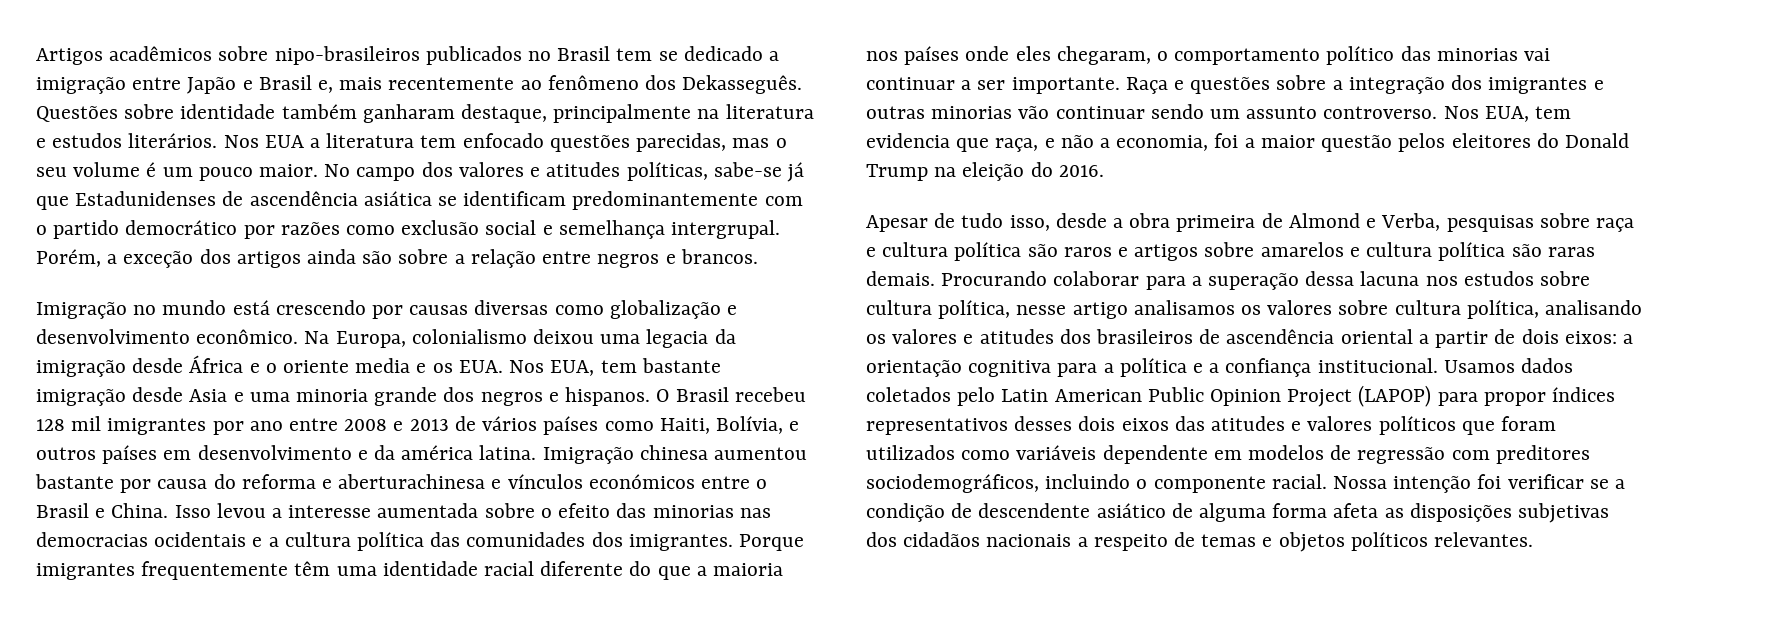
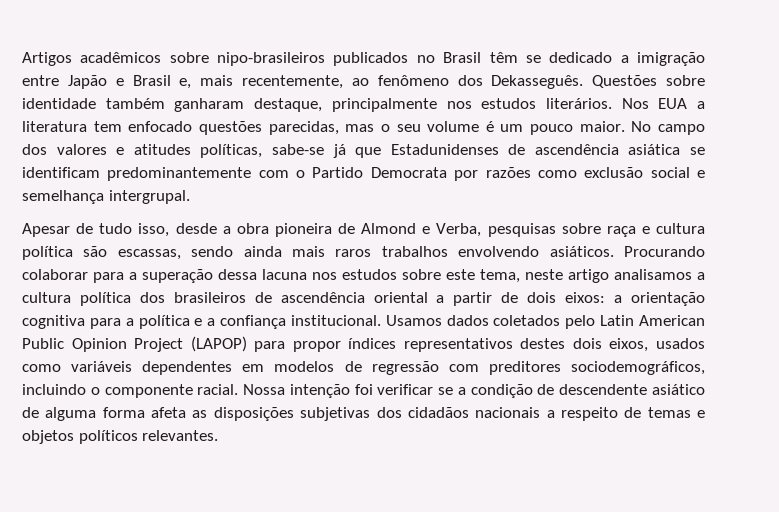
- Artigos acadêmicos sobre nipo-brasileiros publicados no Brasil tem se dedicado a imigração entre Japão e Brasil e, mais recentemente ao fenômeno dos Dekasseguês.
+ Artigos acadêmicos sobre nipo-brasileiros publicados no Brasil têm se dedicado a imigração entre Japão e Brasil e, mais recentemente, ao fenômeno dos Dekasseguês.
- Questões sobre identidade também ganharam destaque, principalmente na literatura e estudos literários.
+ Questões sobre identidade também ganharam destaque, principalmente nos estudos literários.
- No campo dos valores e atitudes políticas, sabe-se já que Estadunidenses de ascendência asiática se identificam predominantemente com o partido democrático por razões como exclusão social e semelhança intergrupal. Porém, a exceção dos artigos ainda são sobre a relação entre negros e brancos.
- Imigração no mundo está crescendo por causas diversas como globalização e desenvolvimento econômico. Na Europa, colonialismo deixou uma legacia da imigração desde África e o oriente media e os EUA. Nos EUA, tem bastante imigração desde Asia e uma minoria grande dos negros e hispanos. O Brasil recebeu 128 mil imigrantes por ano entre 2008 e 2013 de vários países como Haiti, Bolívia, e outros países em desenvolvimento e da américa latina. Imigração chinesa aumentou bastante por causa do reforma e aberturachinesa e vínculos económicos entre o Brasil e China. Isso levou a interesse aumentada sobre o efeito das minorias nas democracias ocidentais e a cultura política das comunidades dos imigrantes. Porque imigrantes frequentemente têm uma identidade racial diferente do que a maioria nos países onde eles chegaram, o comportamento político das minorias vai continuar a ser importante. Raça e questões sobre a integração dos imigrantes e outras minorias vão continuar sendo um assunto controverso. Nos EUA, tem evidencia que raça, e não a economia, foi a maior questão pelos eleitores do Donald Trump na eleição do 2016.
+ No campo dos valores e atitudes políticas, sabe-se já que Estadunidenses de ascendência asiática se identificam predominantemente com o Partido Democrata por razões como exclusão social e semelhança intergrupal.
- Apesar de tudo isso, desde a obra primeira de Almond e Verba, pesquisas sobre raça e cultura política são raros e artigos sobre amarelos e cultura política são raras demais.
+ Apesar de tudo isso, desde a obra pioneira de Almond e Verba, pesquisas sobre raça e cultura política são escassas, sendo ainda mais raros trabalhos envolvendo asiáticos.
- Procurando colaborar para a superação dessa lacuna nos estudos sobre cultura política, nesse artigo analisamos os valores sobre cultura política, analisando os valores e atitudes dos brasileiros de ascendência oriental a partir de dois eixos: a orientação cognitiva para a política e a confiança institucional.
+ Procurando colaborar para a superação dessa lacuna nos estudos sobre este tema, neste artigo analisamos a cultura política dos brasileiros de ascendência oriental a partir de dois eixos: a orientação cognitiva para a política e a confiança institucional.
- Usamos dados coletados pelo Latin American Public Opinion Project (LAPOP) para propor índices representativos desses dois eixos das atitudes e valores políticos que foram utilizados como variáveis dependente em modelos de regressão com preditores sociodemográficos, incluindo o componente racial.
+ Usamos dados coletados pelo Latin American Public Opinion Project (LAPOP) para propor índices representativos destes dois eixos, usados como variáveis dependentes em modelos de regressão com preditores sociodemográficos, incluindo o componente racial.

